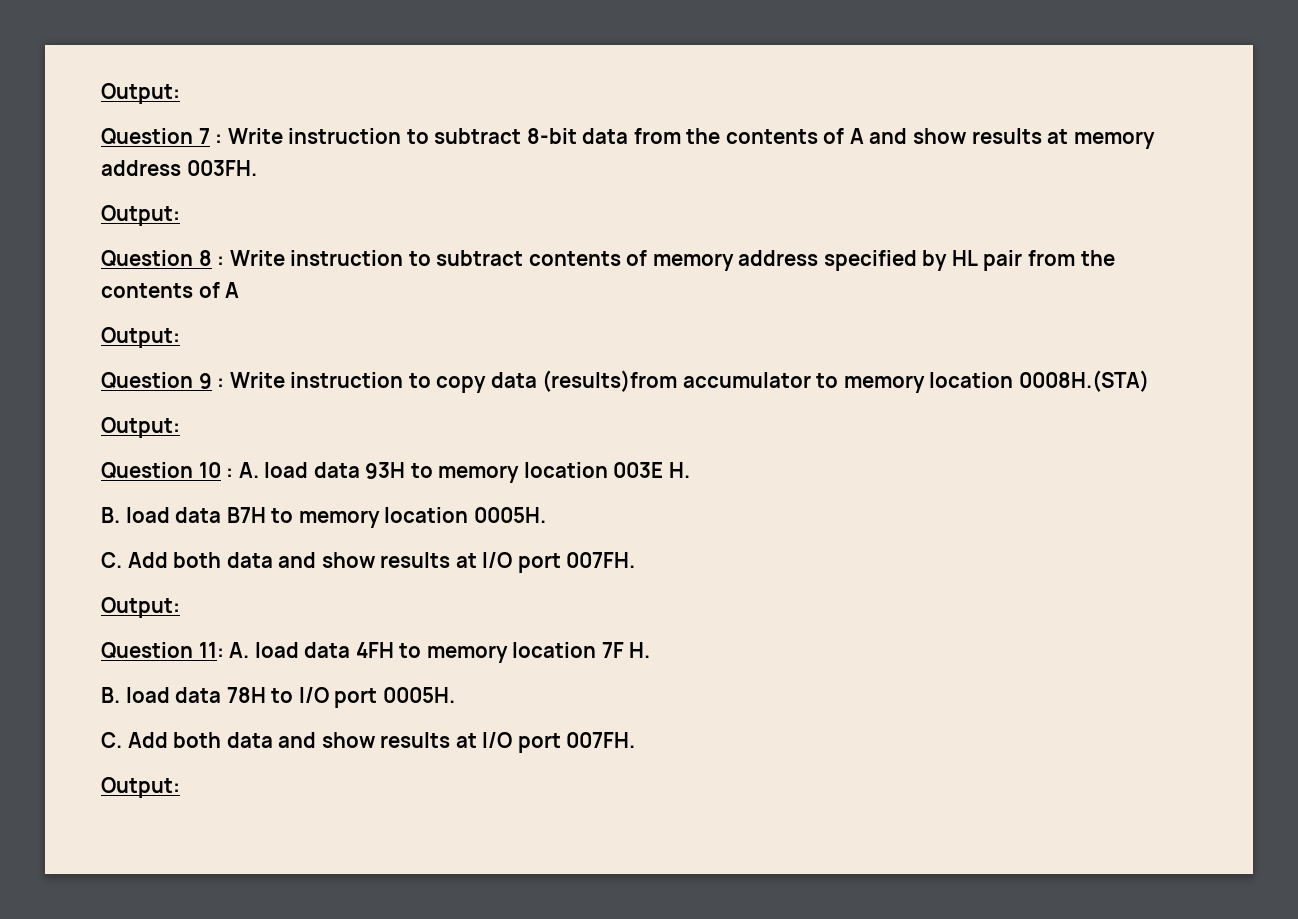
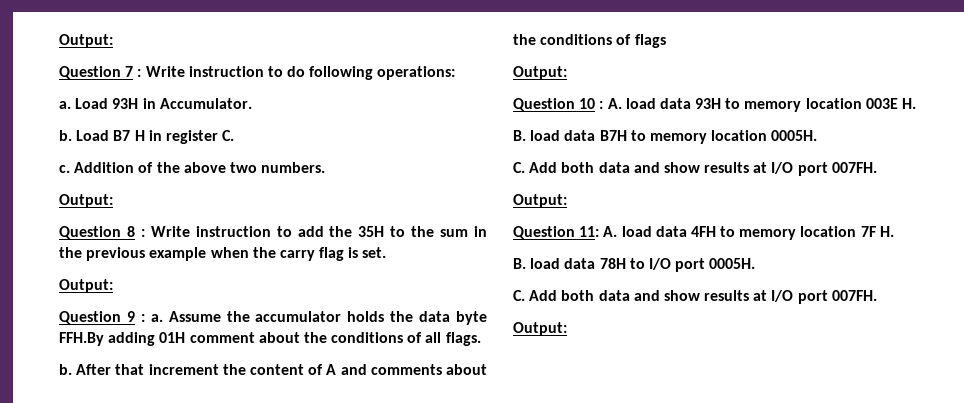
- Question 7 : Write instruction to subtract 8-bit data from the contents of A and show results at memory address 003FH.
+ Question 7 : Write instruction to do following operations:
+ a. Load 93H in Accumulator.
+ b. Load B7 H in register C.
+ c. Addition of the above two numbers.
- Question 8 : Write instruction to subtract contents of memory address specified by HL pair from the contents of A
+ Question 8 : Write instruction to add the 35H to the sum in the previous example when the carry flag is set.
  Output:
- Question 9 : Write instruction to copy data (results)from accumulator to memory location 0008H.(STA)
+ Question 9 : a. Assume the accumulator holds the data byte FFH.By adding 01H comment about the conditions of all flags.
+ b. After that increment the content of A and comments about the conditions of flags

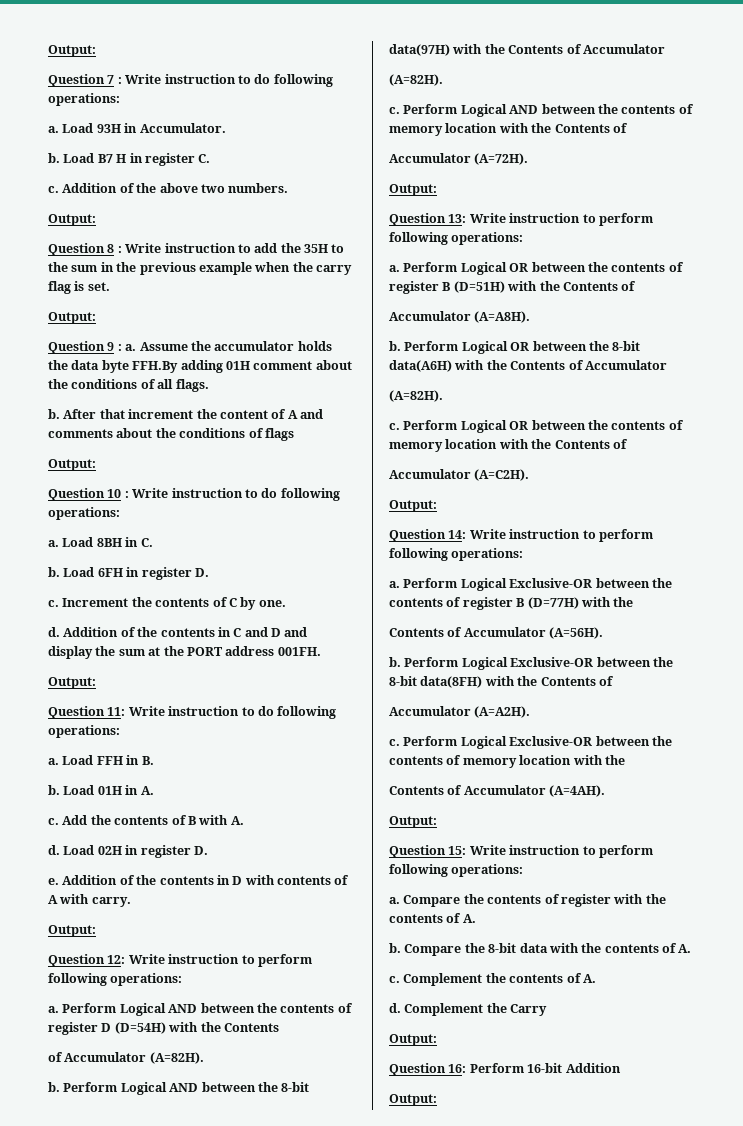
- Question 10 : A. load data 93H to memory location 003E H.
- B. load data B7H to memory location 0005H.
- C. Add both data and show results at I/O port 007FH.
+ Question 10 : Write instruction to do following operations:
+ a. Load 8BH in C.
+ b. Load 6FH in register D.
+ c. Increment the contents of C by one.
+ d. Addition of the contents in C and D and display the sum at the PORT address 001FH.
  Output:
- Question 11: A. load data 4FH to memory location 7F H.
- B. load data 78H to I/O port 0005H.
- C. Add both data and show results at I/O port 007FH.
+ Question 11: Write instruction to do following operations:
+ a. Load FFH in B.
+ b. Load 01H in A.
+ c. Add the contents of B with A.
+ d. Load 02H in register D.
+ e. Addition of the contents in D with contents of A with carry.
+ Output:
+ Question 12: Write instruction to perform following operations:
+ a. Perform Logical AND between the contents of register D (D=54H) with the Contents
+ of Accumulator (A=82H).
+ b. Perform Logical AND between the 8-bit data(97H) with the Contents of Accumulator
+ (A=82H).
+ c. Perform Logical AND between the contents of memory location with the Contents of
+ Accumulator (A=72H).
+ Output:
+ Question 13: Write instruction to perform following operations:
+ a. Perform Logical OR between the contents of register B (D=51H) with the Contents of
+ Accumulator (A=A8H).
+ b. Perform Logical OR between the 8-bit data(A6H) with the Contents of Accumulator
+ (A=82H).
+ c. Perform Logical OR between the contents of memory location with the Contents of
+ Accumulator (A=C2H).
+ Output:
+ Question 14: Write instruction to perform following operations:
+ a. Perform Logical Exclusive-OR between the contents of register B (D=77H) with the
+ Contents of Accumulator (A=56H).
+ b. Perform Logical Exclusive-OR between the 8-bit data(8FH) with the Contents of
+ Accumulator (A=A2H).
+ c. Perform Logical Exclusive-OR between the contents of memory location with the
+ Contents of Accumulator (A=4AH).
+ Output:
+ Question 15: Write instruction to perform following operations:
+ a. Compare the contents of register with the contents of A.
+ b. Compare the 8-bit data with the contents of A.
+ c. Complement the contents of A.
+ d. Complement the Carry
+ Output:
+ Question 16: Perform 16-bit Addition

